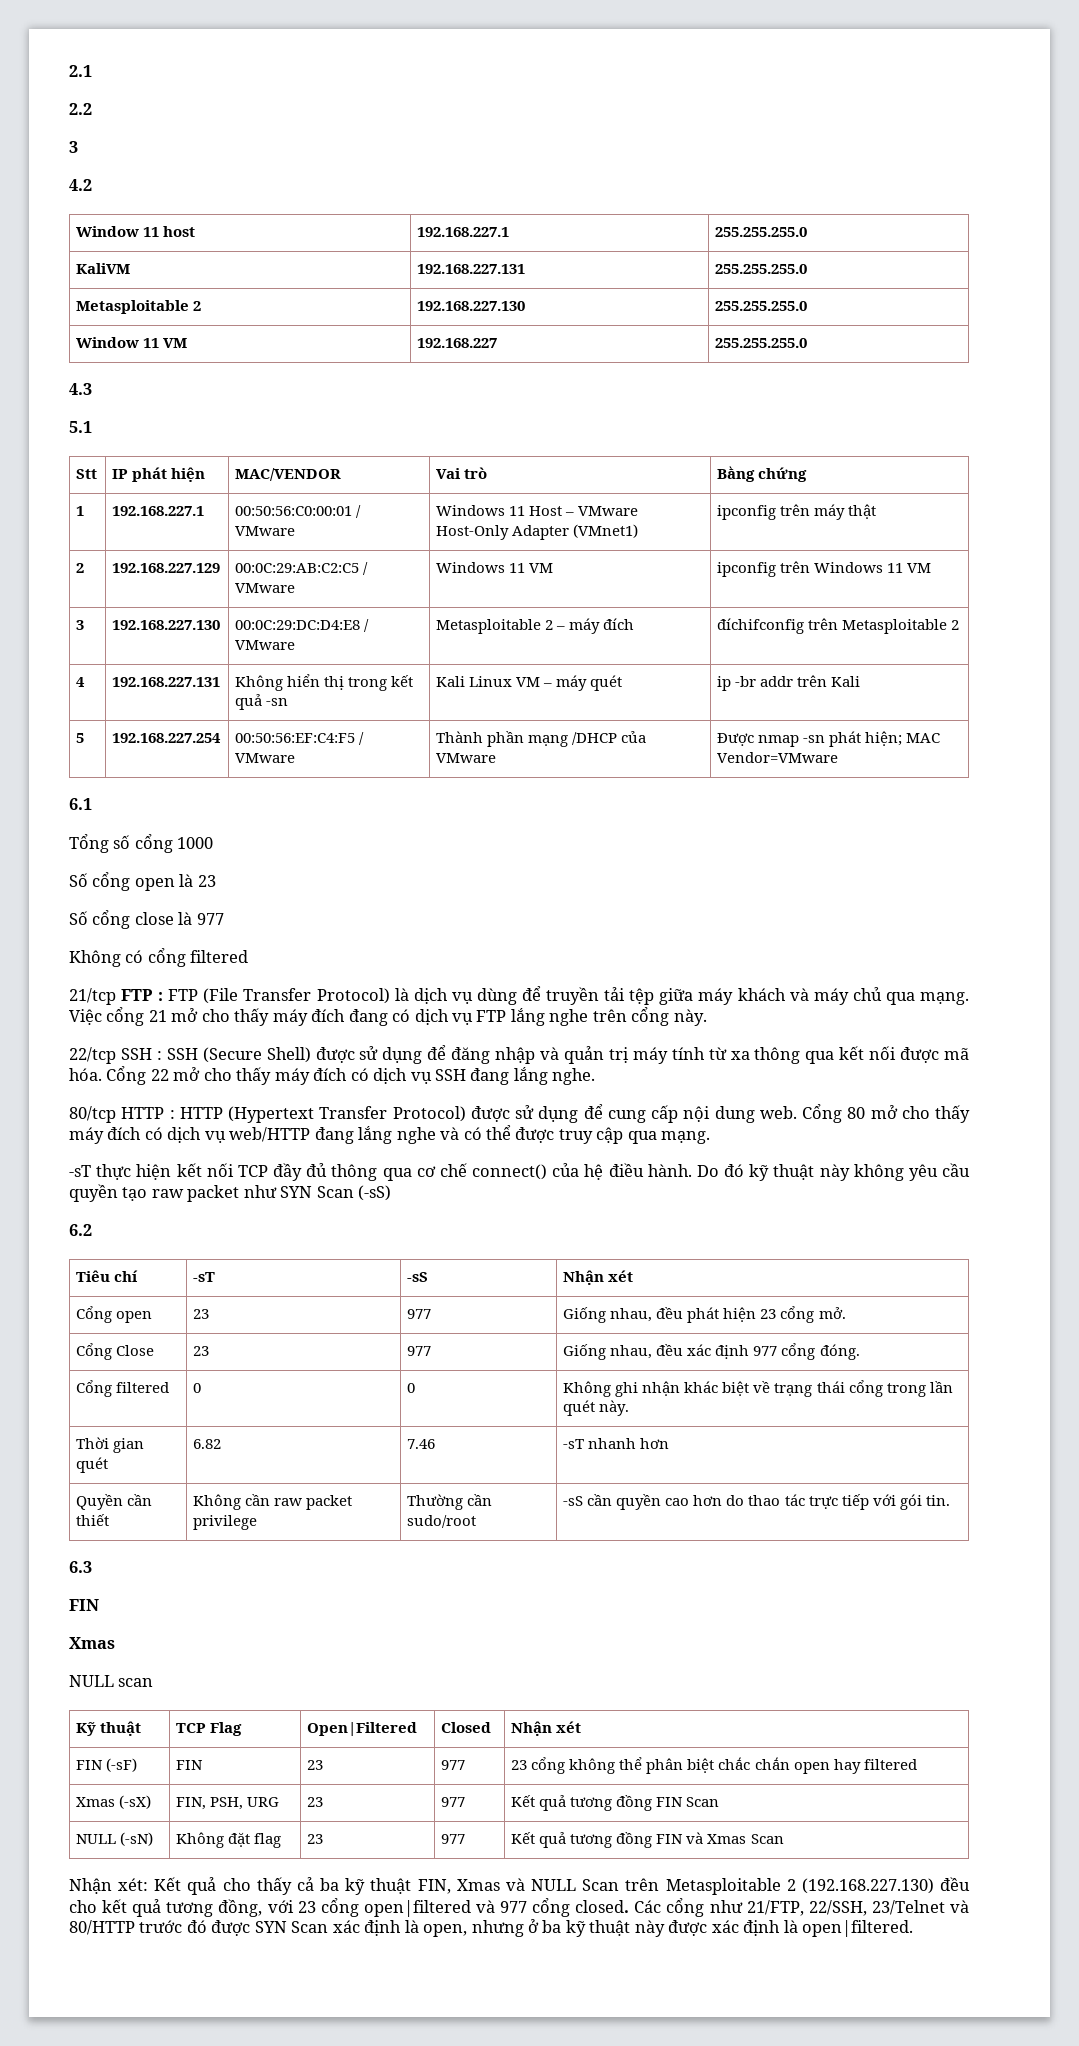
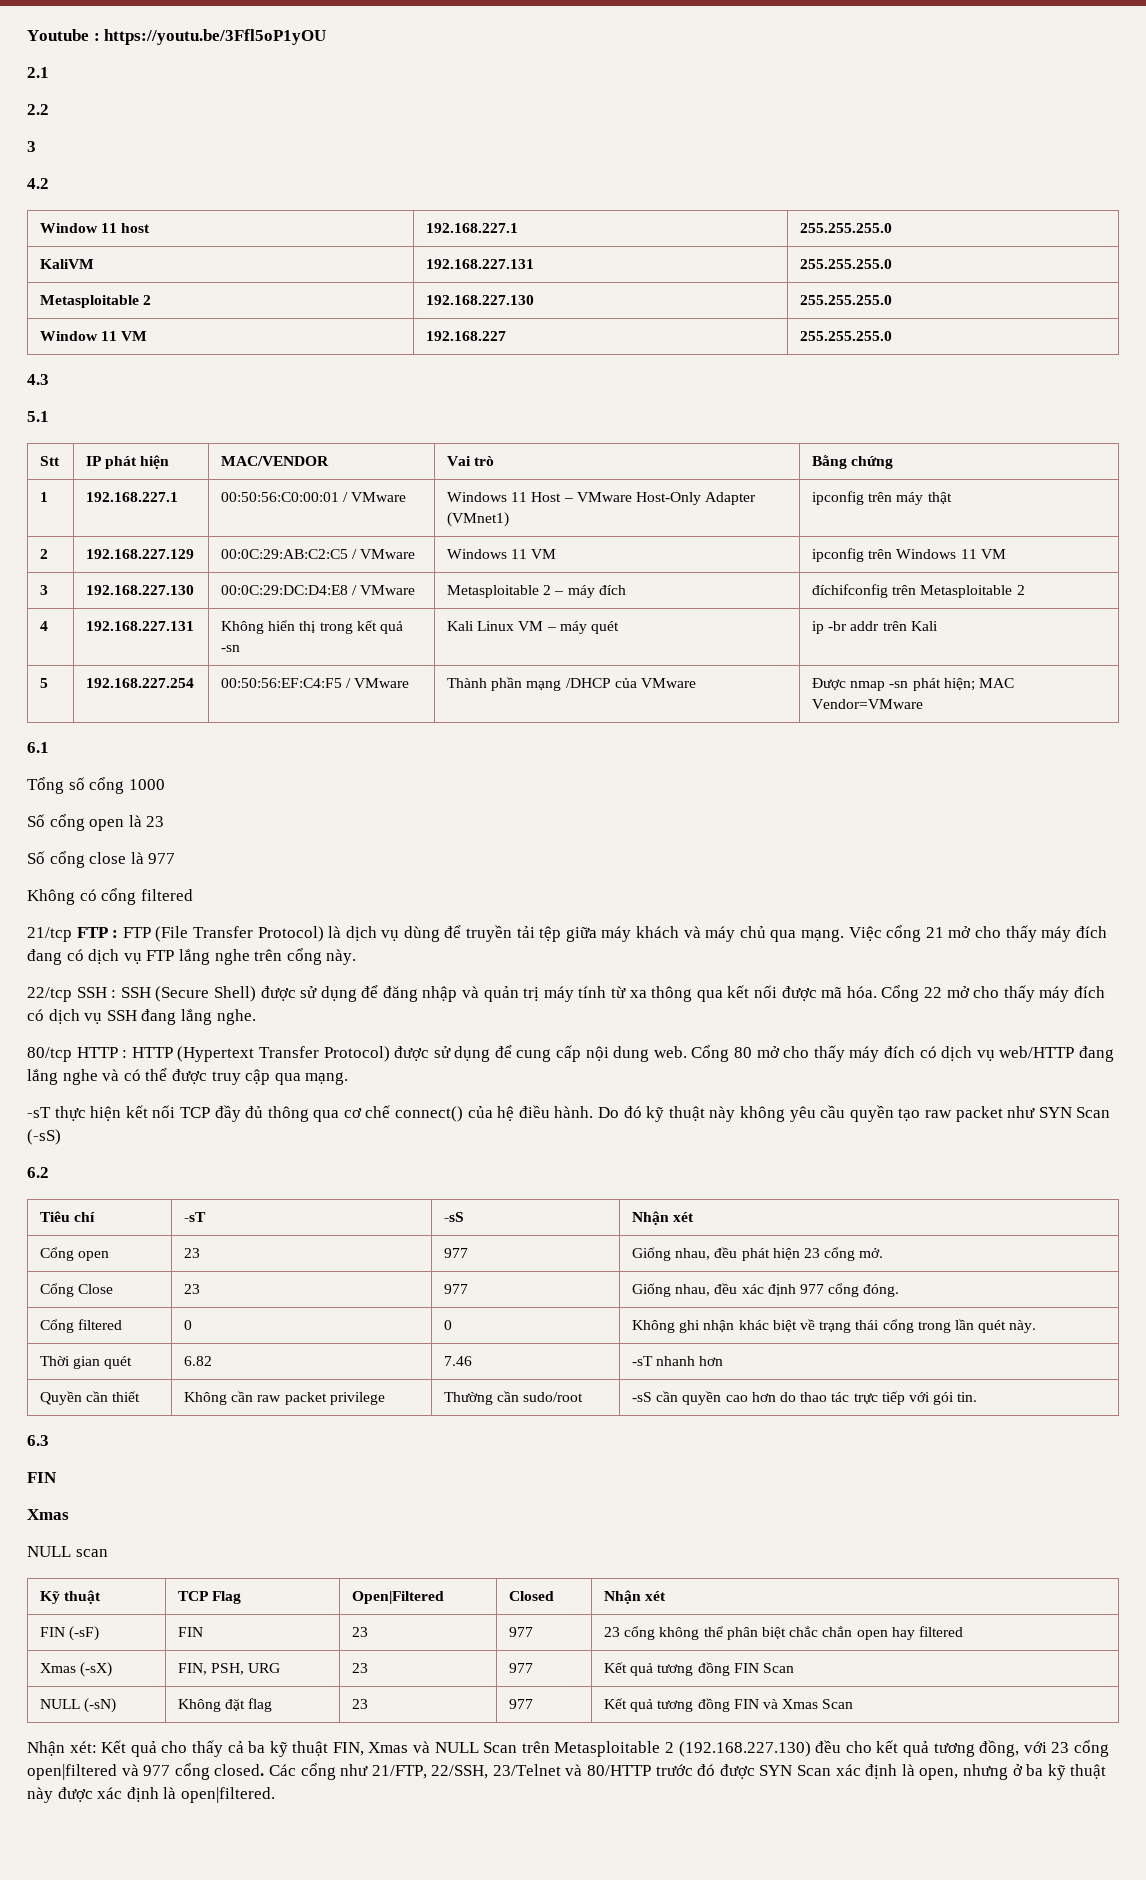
+ Youtube : https://youtu.be/3Ffl5oP1yOU

